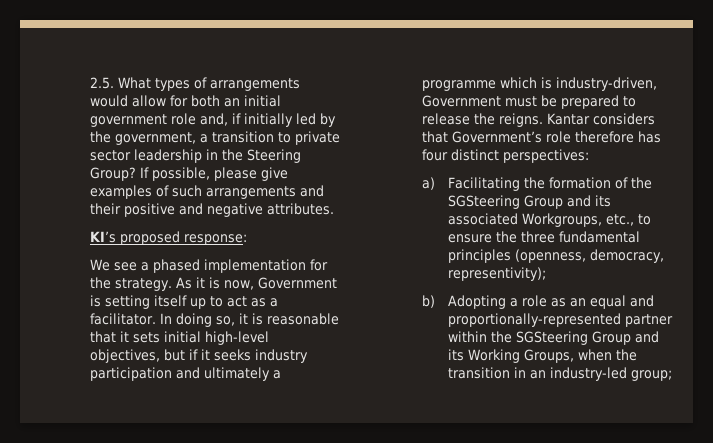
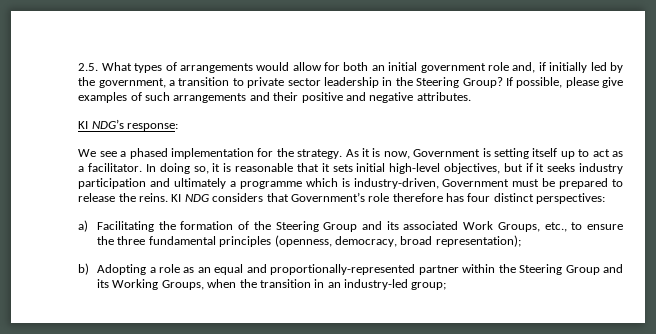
- KI’s proposed response:
+ KI NDG’s response:
- In doing so, it is reasonable that it sets initial high-level objectives, but if it seeks industry participation and ultimately a programme which is industry-driven, Government must be prepared to release the reigns. Kantar considers that Government’s role therefore has four distinct perspectives:
+ In doing so, it is reasonable that it sets initial high-level objectives, but if it seeks industry participation and ultimately a programme which is industry-driven, Government must be prepared to release the reins. KI NDG considers that Government’s role therefore has four distinct perspectives:
- a) Facilitating the formation of the SGSteering Group and its associated Workgroups, etc., to ensure the three fundamental principles (openness, democracy, representivity);
+ a) Facilitating the formation of the Steering Group and its associated Work Groups, etc., to ensure the three fundamental principles (openness, democracy, broad representation);
- b) Adopting a role as an equal and proportionally-represented partner within the SGSteering Group and its Working Groups, when the transition in an industry-led group;
+ b) Adopting a role as an equal and proportionally-represented partner within the Steering Group and its Working Groups, when the transition in an industry-led group;

